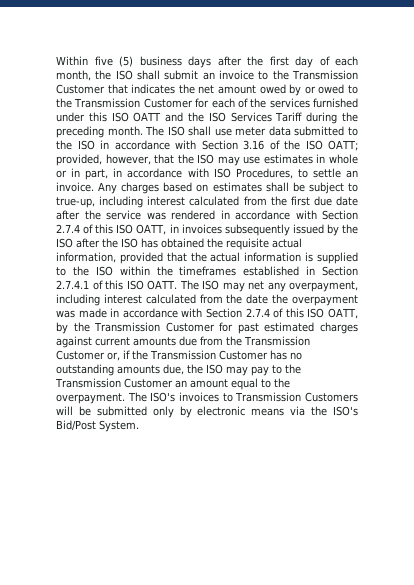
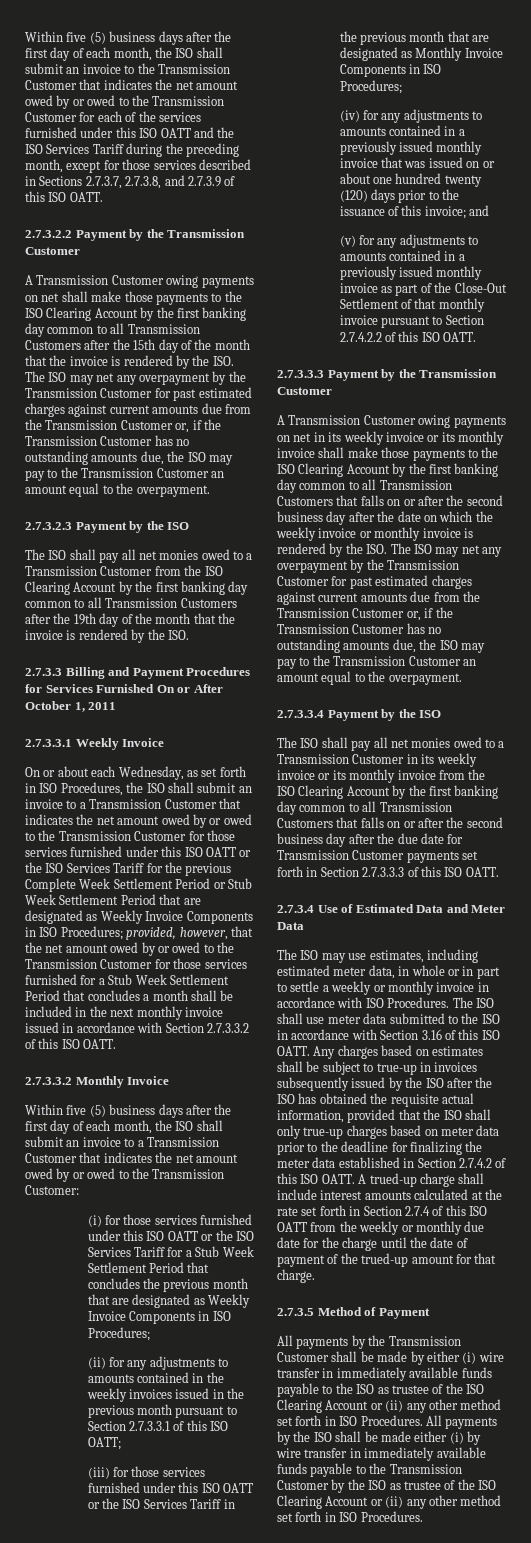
- Within five (5) business days after the first day of each month, the ISO shall submit an invoice to the Transmission Customer that indicates the net amount owed by or owed to the Transmission Customer for each of the services furnished under this ISO OATT and the ISO Services Tariff during the preceding month. The ISO shall use meter data submitted to the ISO in accordance with Section 3.16 of the ISO OATT; provided, however, that the ISO may use estimates in whole or in part, in accordance with ISO Procedures, to settle an invoice. Any charges based on estimates shall be subject to true-up, including interest calculated from the first due date after the service was rendered in accordance with Section 2.7.4 of this ISO OATT, in invoices subsequently issued by the ISO after the ISO has obtained the requisite actual information, provided that the actual information is supplied to the ISO within the timeframes established in Section 2.7.4.1 of this ISO OATT. The ISO may net any overpayment, including interest calculated from the date the overpayment was made in accordance with Section 2.7.4 of this ISO OATT, by the Transmission Customer for past estimated charges against current amounts due from the Transmission Customer or, if the Transmission Customer has no outstanding amounts due, the ISO may pay to the Transmission Customer an amount equal to the overpayment. The ISO's invoices to Transmission Customers will be submitted only by electronic means via the ISO's Bid/Post System.
+ Within five (5) business days after the first day of each month, the ISO shall submit an invoice to the Transmission Customer that indicates the net amount owed by or owed to the Transmission Customer for each of the services furnished under this ISO OATT and the ISO Services Tariff during the preceding month, except for those services described in Sections 2.7.3.7, 2.7.3.8, and 2.7.3.9 of this ISO OATT.
+ 2.7.3.2.2 Payment by the Transmission Customer
+ A Transmission Customer owing payments on net shall make those payments to the ISO Clearing Account by the first banking day common to all Transmission Customers after the 15th day of the month that the invoice is rendered by the ISO. The ISO may net any overpayment by the Transmission Customer for past estimated charges against current amounts due from the Transmission Customer or, if the Transmission Customer has no outstanding amounts due, the ISO may pay to the Transmission Customer an amount equal to the overpayment.
+ 2.7.3.2.3 Payment by the ISO
+ The ISO shall pay all net monies owed to a Transmission Customer from the ISO Clearing Account by the first banking day common to all Transmission Customers after the 19th day of the month that the invoice is rendered by the ISO.
+ 2.7.3.3 Billing and Payment Procedures for Services Furnished On or After October 1, 2011
+ 2.7.3.3.1 Weekly Invoice
+ On or about each Wednesday, as set forth in ISO Procedures, the ISO shall submit an invoice to a Transmission Customer that indicates the net amount owed by or owed to the Transmission Customer for those services furnished under this ISO OATT or the ISO Services Tariff for the previous Complete Week Settlement Period or Stub Week Settlement Period that are designated as Weekly Invoice Components in ISO Procedures; provided, however, that the net amount owed by or owed to the Transmission Customer for those services furnished for a Stub Week Settlement Period that concludes a month shall be included in the next monthly invoice issued in accordance with Section 2.7.3.3.2 of this ISO OATT.
+ 2.7.3.3.2 Monthly Invoice
+ Within five (5) business days after the first day of each month, the ISO shall submit an invoice to a Transmission Customer that indicates the net amount owed by or owed to the Transmission Customer:
+ (i) for those services furnished under this ISO OATT or the ISO Services Tariff for a Stub Week Settlement Period that concludes the previous month that are designated as Weekly Invoice Components in ISO Procedures;
+ (ii) for any adjustments to amounts contained in the weekly invoices issued in the previous month pursuant to Section 2.7.3.3.1 of this ISO OATT;
+ (iii) for those services furnished under this ISO OATT or the ISO Services Tariff in the previous month that are designated as Monthly Invoice Components in ISO Procedures;
+ (iv) for any adjustments to amounts contained in a previously issued monthly invoice that was issued on or about one hundred twenty (120) days prior to the issuance of this invoice; and
+ (v) for any adjustments to amounts contained in a previously issued monthly invoice as part of the Close-Out Settlement of that monthly invoice pursuant to Section 2.7.4.2.2 of this ISO OATT.
+ 2.7.3.3.3 Payment by the Transmission Customer
+ A Transmission Customer owing payments on net in its weekly invoice or its monthly invoice shall make those payments to the ISO Clearing Account by the first banking day common to all Transmission Customers that falls on or after the second business day after the date on which the weekly invoice or monthly invoice is rendered by the ISO. The ISO may net any overpayment by the Transmission Customer for past estimated charges against current amounts due from the Transmission Customer or, if the Transmission Customer has no outstanding amounts due, the ISO may pay to the Transmission Customer an amount equal to the overpayment.
+ 2.7.3.3.4 Payment by the ISO
+ The ISO shall pay all net monies owed to a Transmission Customer in its weekly invoice or its monthly invoice from the ISO Clearing Account by the first banking day common to all Transmission Customers that falls on or after the second business day after the due date for Transmission Customer payments set forth in Section 2.7.3.3.3 of this ISO OATT.
+ 2.7.3.4 Use of Estimated Data and Meter Data
+ The ISO may use estimates, including estimated meter data, in whole or in part to settle a weekly or monthly invoice in accordance with ISO Procedures. The ISO shall use meter data submitted to the ISO in accordance with Section 3.16 of this ISO OATT. Any charges based on estimates shall be subject to true-up in invoices subsequently issued by the ISO after the ISO has obtained the requisite actual information, provided that the ISO shall only true-up charges based on meter data prior to the deadline for finalizing the meter data established in Section 2.7.4.2 of this ISO OATT. A trued-up charge shall include interest amounts calculated at the rate set forth in Section 2.7.4 of this ISO OATT from the weekly or monthly due date for the charge until the date of payment of the trued-up amount for that charge.
+ 2.7.3.5 Method of Payment
+ All payments by the Transmission Customer shall be made by either (i) wire transfer in immediately available funds payable to the ISO as trustee of the ISO Clearing Account or (ii) any other method set forth in ISO Procedures. All payments by the ISO shall be made either (i) by wire transfer in immediately available funds payable to the Transmission Customer by the ISO as trustee of the ISO Clearing Account or (ii) any other method set forth in ISO Procedures.

